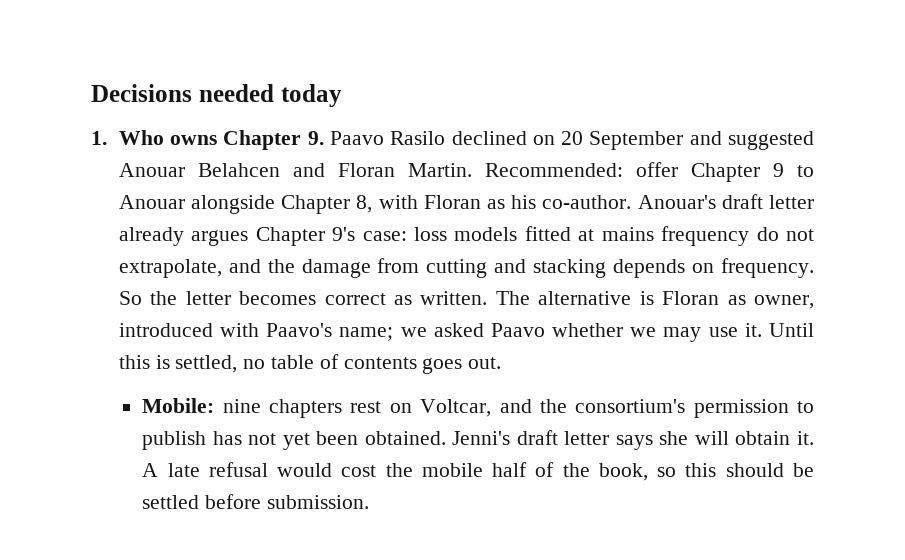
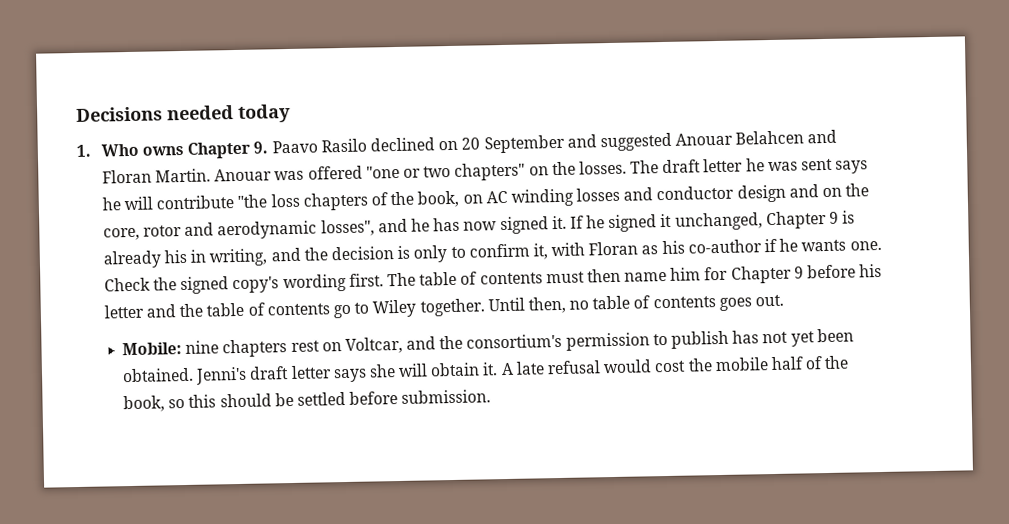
- Recommended: offer Chapter 9 to Anouar alongside Chapter 8, with Floran as his co-author. Anouar's draft letter already argues Chapter 9's case: loss models fitted at mains frequency do not extrapolate, and the damage from cutting and stacking depends on frequency. So the letter becomes correct as written. The alternative is Floran as owner, introduced with Paavo's name; we asked Paavo whether we may use it. Until this is settled, no table of contents goes out.
+ Anouar was offered "one or two chapters" on the losses. The draft letter he was sent says he will contribute "the loss chapters of the book, on AC winding losses and conductor design and on the core, rotor and aerodynamic losses", and he has now signed it. If he signed it unchanged, Chapter 9 is already his in writing, and the decision is only to confirm it, with Floran as his co-author if he wants one. Check the signed copy's wording first. The table of contents must then name him for Chapter 9 before his letter and the table of contents go to Wiley together. Until then, no table of contents goes out.

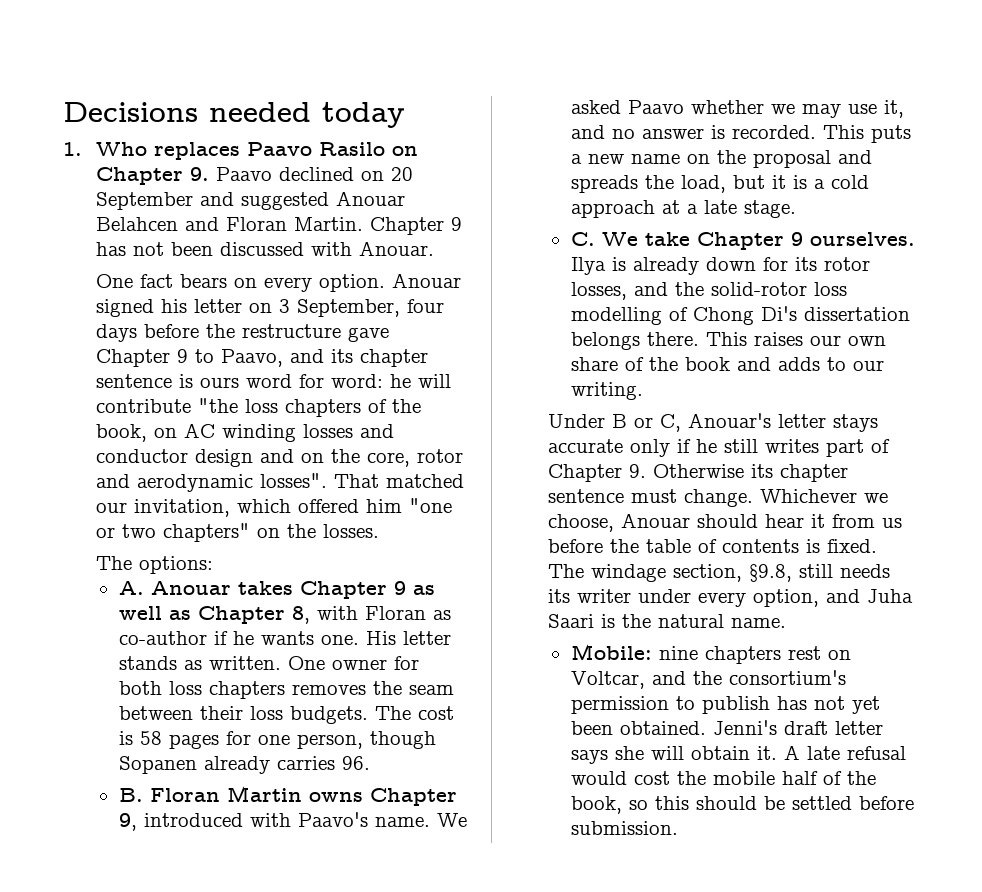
- 1. Who owns Chapter 9. Paavo Rasilo declined on 20 September and suggested Anouar Belahcen and Floran Martin.
+ 1. Who replaces Paavo Rasilo on Chapter 9. Paavo declined on 20 September and suggested Anouar Belahcen and Floran Martin.
- Anouar was offered "one or two chapters" on the losses. The draft letter he was sent says he will contribute "the loss chapters of the book, on AC winding losses and conductor design and on the core, rotor and aerodynamic losses", and he has now signed it. If he signed it unchanged, Chapter 9 is already his in writing, and the decision is only to confirm it, with Floran as his co-author if he wants one.
+ Chapter 9 has not been discussed with Anouar.
+ One fact bears on every option. Anouar signed his letter on 3 September, four days before the restructure gave Chapter 9 to Paavo, and its chapter sentence is ours word for word: he will contribute "the loss chapters of the book, on AC winding losses and conductor design and on the core, rotor and aerodynamic losses". That matched our invitation, which offered him "one or two chapters" on the losses.
+ The options:
+ A. Anouar takes Chapter 9 as well as Chapter 8, with Floran as co-author if he wants one.
- Check the signed copy's wording first. The table of contents must then name him for Chapter 9 before his letter and the table of contents go to Wiley together. Until then, no table of contents goes out.
+ His letter stands as written. One owner for both loss chapters removes the seam between their loss budgets. The cost is 58 pages for one person, though Sopanen already carries 96.
+ B. Floran Martin owns Chapter 9, introduced with Paavo's name. We asked Paavo whether we may use it, and no answer is recorded. This puts a new name on the proposal and spreads the load, but it is a cold approach at a late stage.
+ C. We take Chapter 9 ourselves. Ilya is already down for its rotor losses, and the solid-rotor loss modelling of Chong Di's dissertation belongs there. This raises our own share of the book and adds to our writing.
+ Under B or C, Anouar's letter stays accurate only if he still writes part of Chapter 9. Otherwise its chapter sentence must change. Whichever we choose, Anouar should hear it from us before the table of contents is fixed. The windage section, §9.8, still needs its writer under every option, and Juha Saari is the natural name.

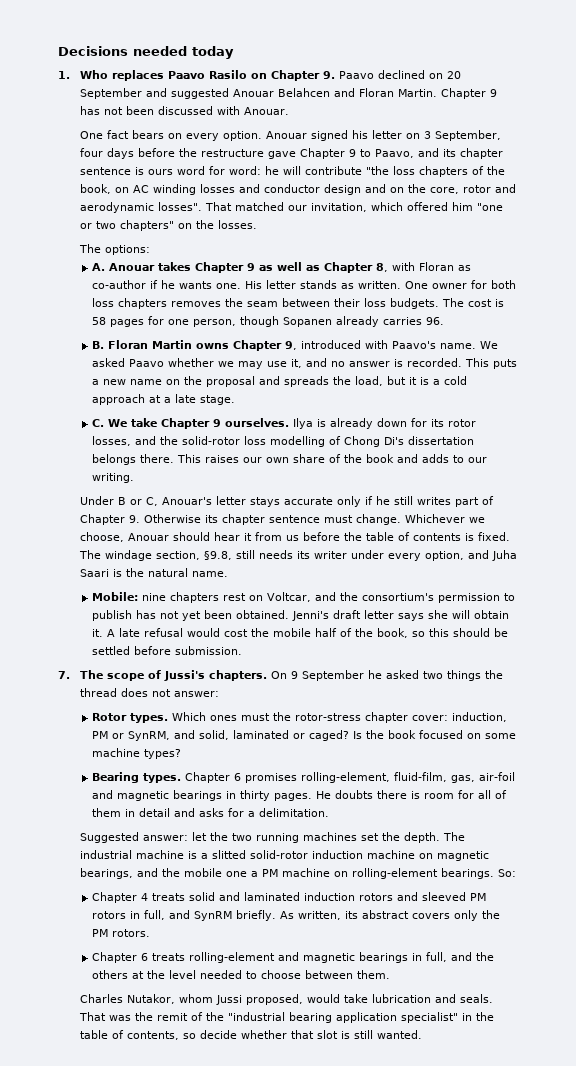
+ 7. The scope of Jussi's chapters. On 9 September he asked two things the thread does not answer:
+ Rotor types. Which ones must the rotor-stress chapter cover: induction, PM or SynRM, and solid, laminated or caged? Is the book focused on some machine types?
+ Bearing types. Chapter 6 promises rolling-element, fluid-film, gas, air-foil and magnetic bearings in thirty pages. He doubts there is room for all of them in detail and asks for a delimitation.
+ Suggested answer: let the two running machines set the depth. The industrial machine is a slitted solid-rotor induction machine on magnetic bearings, and the mobile one a PM machine on rolling-element bearings. So:
+ Chapter 4 treats solid and laminated induction rotors and sleeved PM rotors in full, and SynRM briefly. As written, its abstract covers only the PM rotors.
+ Chapter 6 treats rolling-element and magnetic bearings in full, and the others at the level needed to choose between them.
+ Charles Nutakor, whom Jussi proposed, would take lubrication and seals. That was the remit of the "industrial bearing application specialist" in the table of contents, so decide whether that slot is still wanted.

